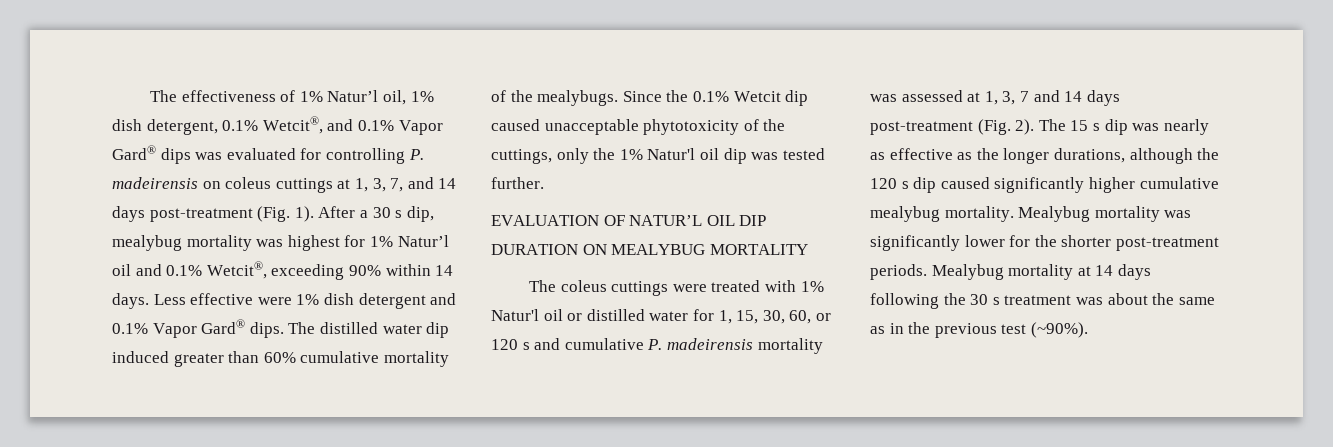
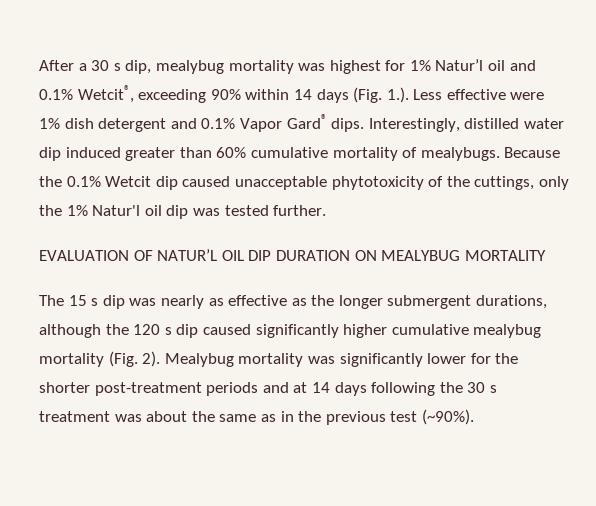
- The effectiveness of 1% Natur’l oil, 1% dish detergent, 0.1% Wetcit®, and 0.1% Vapor Gard® dips was evaluated for controlling P. madeirensis on coleus cuttings at 1, 3, 7, and 14 days post-treatment (Fig. 1). After a 30 s dip, mealybug mortality was highest for 1% Natur’l oil and 0.1% Wetcit®, exceeding 90% within 14 days. Less effective were 1% dish detergent and 0.1% Vapor Gard® dips.
+ After a 30 s dip, mealybug mortality was highest for 1% Natur’l oil and 0.1% Wetcit®, exceeding 90% within 14 days (Fig. 1.). Less effective were 1% dish detergent and 0.1% Vapor Gard® dips.
- The distilled water dip induced greater than 60% cumulative mortality of the mealybugs. Since the 0.1% Wetcit dip caused unacceptable phytotoxicity of the cuttings, only the 1% Natur'l oil dip was tested further.
+ Interestingly, distilled water dip induced greater than 60% cumulative mortality of mealybugs. Because the 0.1% Wetcit dip caused unacceptable phytotoxicity of the cuttings, only the 1% Natur'l oil dip was tested further.
- The coleus cuttings were treated with 1% Natur'l oil or distilled water for 1, 15, 30, 60, or 120 s and cumulative P. madeirensis mortality was assessed at 1, 3, 7 and 14 days post-treatment (Fig. 2). The 15 s dip was nearly as effective as the longer durations, although the 120 s dip caused significantly higher cumulative mealybug mortality.
+ The 15 s dip was nearly as effective as the longer submergent durations, although the 120 s dip caused significantly higher cumulative mealybug mortality (Fig. 2).
- Mealybug mortality was significantly lower for the shorter post-treatment periods. Mealybug mortality at 14 days following the 30 s treatment was about the same as in the previous test (~90%).
+ Mealybug mortality was significantly lower for the shorter post-treatment periods and at 14 days following the 30 s treatment was about the same as in the previous test (~90%).

